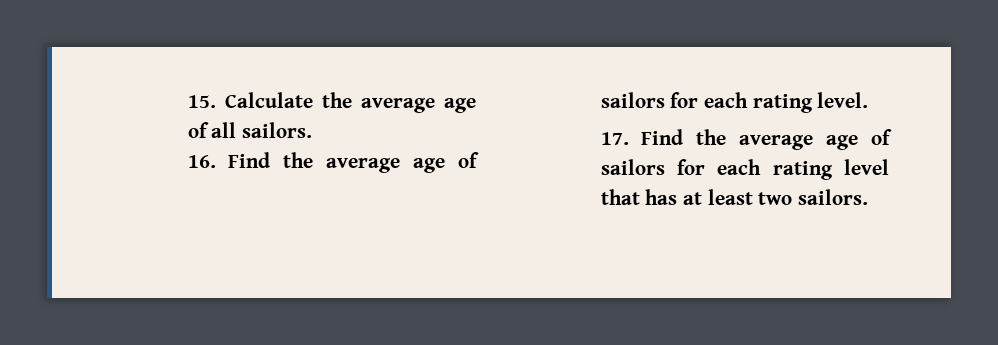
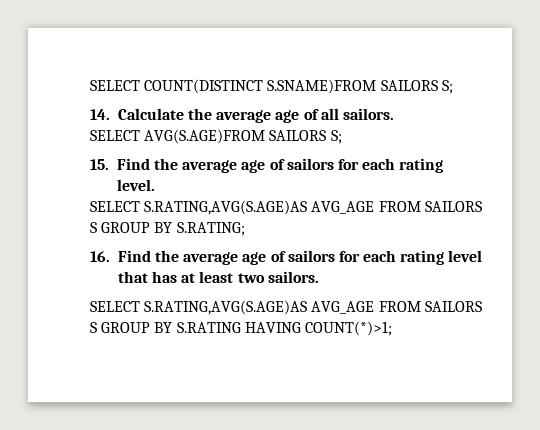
- 15. Calculate the average age of all sailors.
+ SELECT COUNT(DISTINCT S.SNAME)FROM SAILORS S;
+ 14. Calculate the average age of all sailors.
- 16. Find the average age of sailors for each rating level.
+ SELECT AVG(S.AGE)FROM SAILORS S;
+ 15. Find the average age of sailors for each rating level.
- 17. Find the average age of sailors for each rating level that has at least two sailors.
+ SELECT S.RATING,AVG(S.AGE)AS AVG_AGE FROM SAILORS S GROUP BY S.RATING;
+ 16. Find the average age of sailors for each rating level that has at least two sailors.
+ SELECT S.RATING,AVG(S.AGE)AS AVG_AGE FROM SAILORS S GROUP BY S.RATING HAVING COUNT(*)>1;

